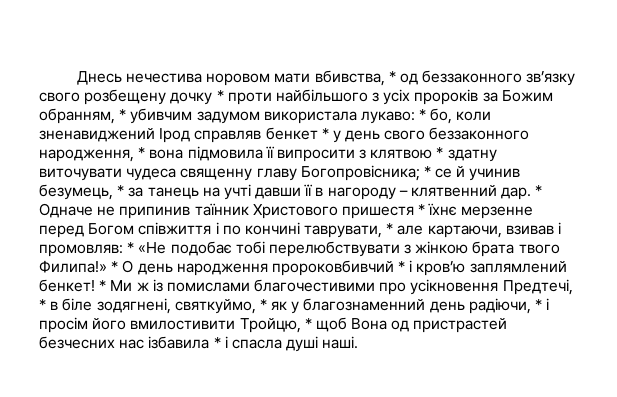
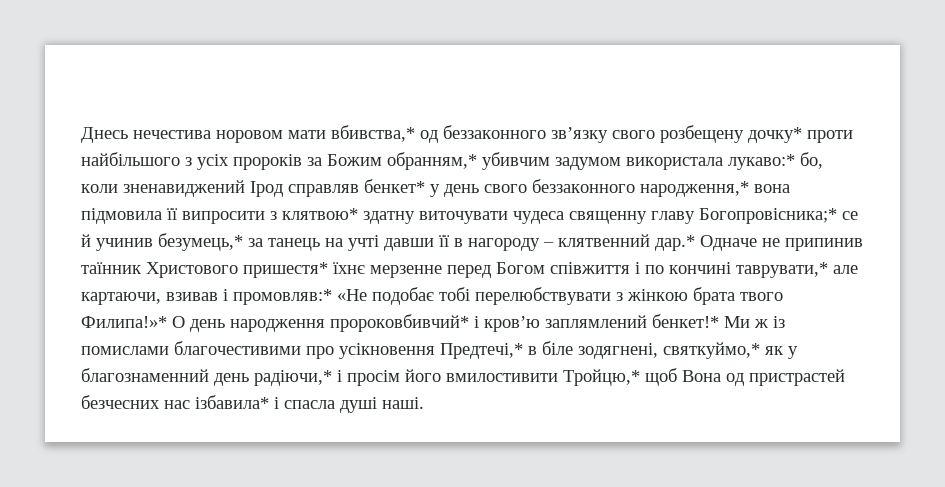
- Днесь нечестива норовом мати вбивства, * од беззаконного зв’язку свого розбещену дочку * проти найбільшого з усіх пророків за Божим обранням, * убивчим задумом використала лукаво: * бо, коли зненавиджений Ірод справляв бенкет * у день свого беззаконного народження, * вона підмовила її випросити з клятвою * здатну виточувати чудеса священну главу Богопровісника; * се й учинив безумець, * за танець на учті давши її в нагороду – клятвенний дар. * Одначе не припинив таїнник Христового пришестя * їхнє мерзенне перед Богом співжиття і по кончині таврувати, * але картаючи, взивав і промовляв: * «Не подобає тобі перелюбствувати з жінкою брата твого Филипа!» * О день народження пророковбивчий * і кров’ю заплямлений бенкет! * Ми ж із помислами благочестивими про усікновення Предтечі, * в біле зодягнені, святкуймо, * як у благознаменний день радіючи, * і просім його вмилостивити Тройцю, * щоб Вона од пристрастей безчесних нас ізбавила * і спасла душі наші.
+ Днесь нечестива норовом мати вбивства,* од беззаконного зв’язку свого розбещену дочку* проти найбільшого з усіх пророків за Божим обранням,* убивчим задумом використала лукаво:* бо, коли зненавиджений Ірод справляв бенкет* у день свого беззаконного народження,* вона підмовила її випросити з клятвою* здатну виточувати чудеса священну главу Богопровісника;* се й учинив безумець,* за танець на учті давши її в нагороду – клятвенний дар.* Одначе не припинив таїнник Христового пришестя* їхнє мерзенне перед Богом співжиття і по кончині таврувати,* але картаючи, взивав і промовляв:* «Не подобає тобі перелюбствувати з жінкою брата твого Филипа!»* О день народження пророковбивчий* і кров’ю заплямлений бенкет!* Ми ж із помислами благочестивими про усікновення Предтечі,* в біле зодягнені, святкуймо,* як у благознаменний день радіючи,* і просім його вмилостивити Тройцю,* щоб Вона од пристрастей безчесних нас ізбавила* і спасла душі наші.

